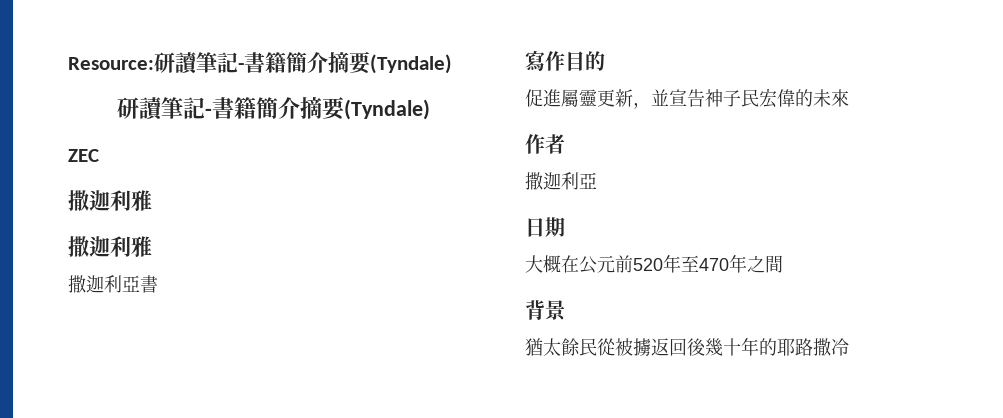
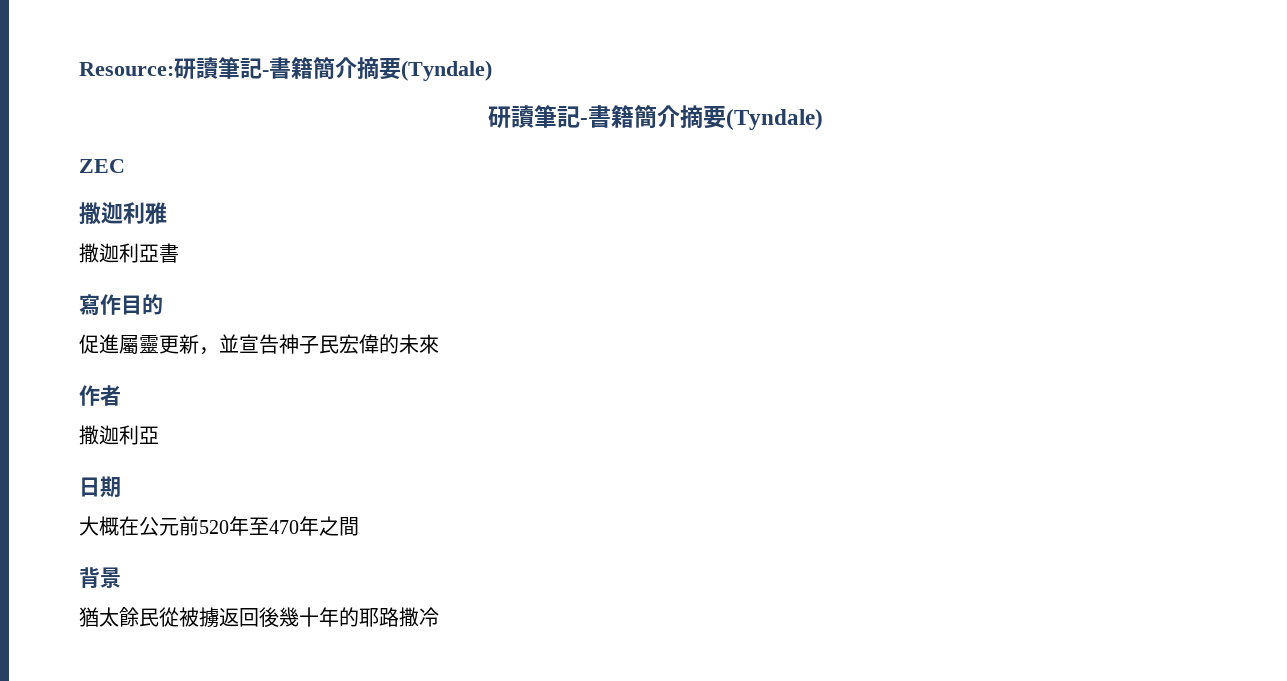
  ZEC
- 撒迦利雅

